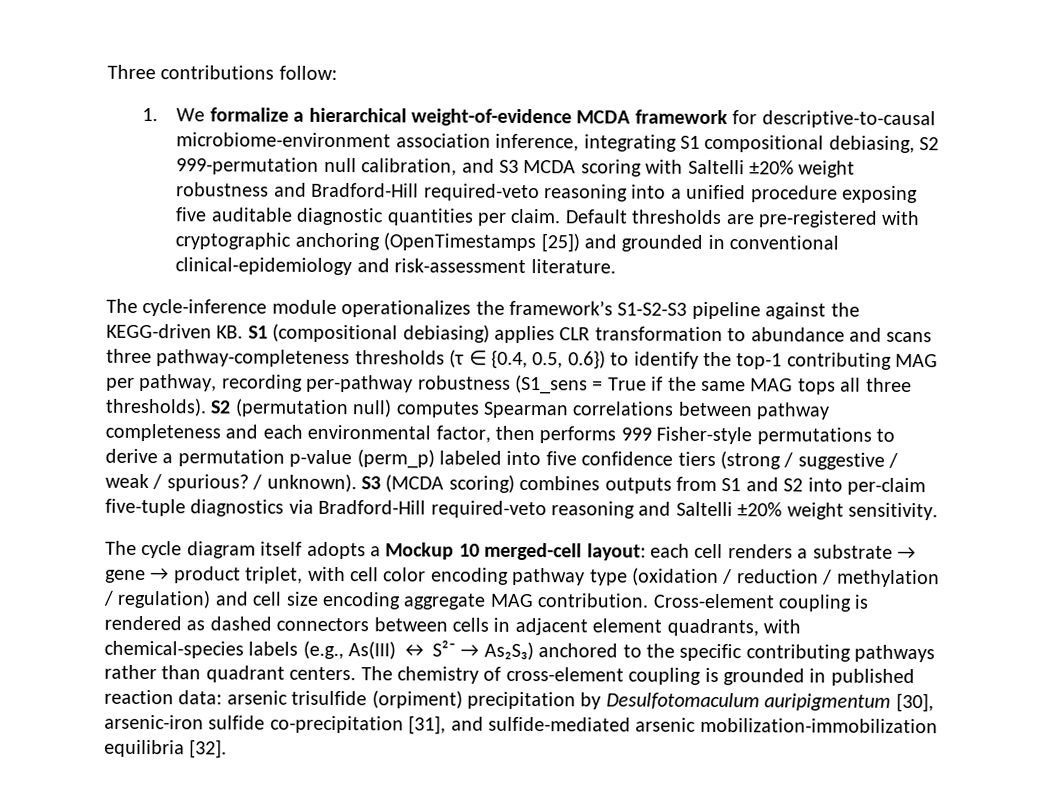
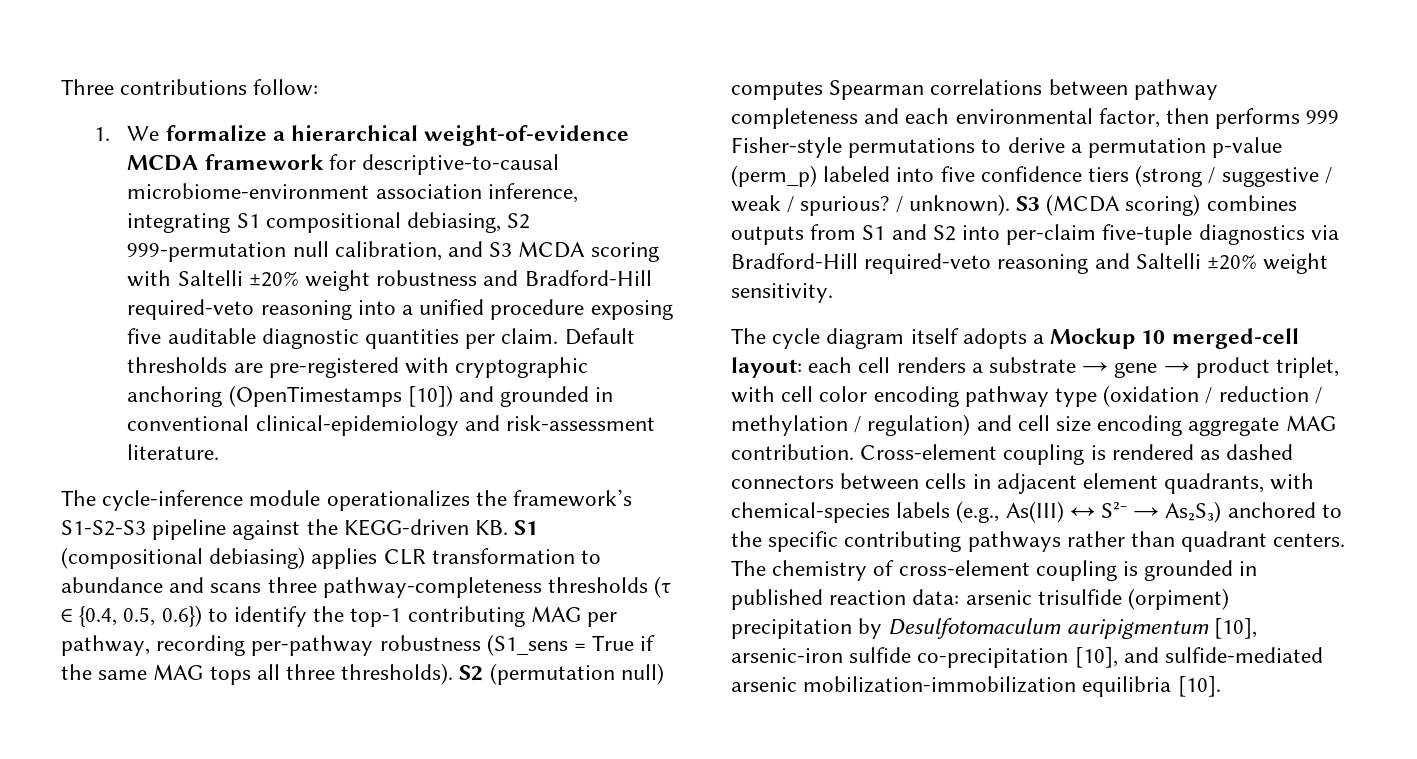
- Default thresholds are pre-registered with cryptographic anchoring (OpenTimestamps [25]) and grounded in conventional clinical-epidemiology and risk-assessment literature.
+ Default thresholds are pre-registered with cryptographic anchoring (OpenTimestamps [10]) and grounded in conventional clinical-epidemiology and risk-assessment literature.
- The chemistry of cross-element coupling is grounded in published reaction data: arsenic trisulfide (orpiment) precipitation by Desulfotomaculum auripigmentum [30], arsenic-iron sulfide co-precipitation [31], and sulfide-mediated arsenic mobilization-immobilization equilibria [32].
+ The chemistry of cross-element coupling is grounded in published reaction data: arsenic trisulfide (orpiment) precipitation by Desulfotomaculum auripigmentum [10], arsenic-iron sulfide co-precipitation [10], and sulfide-mediated arsenic mobilization-immobilization equilibria [10].

